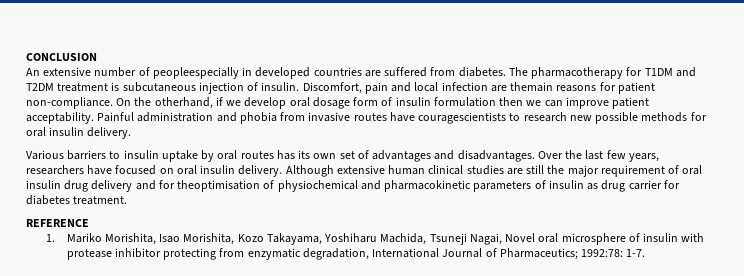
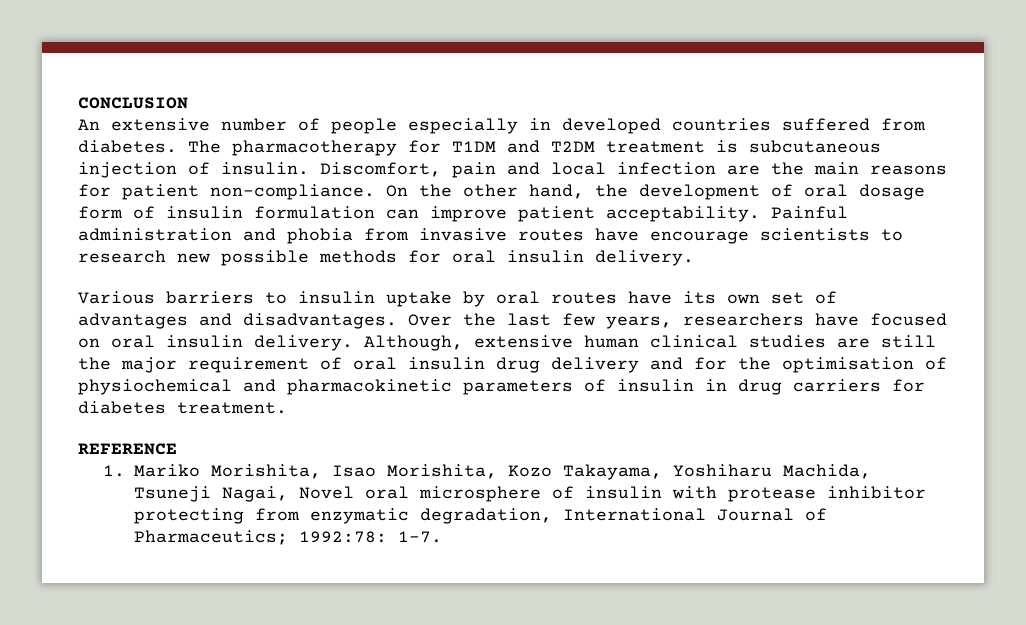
- An extensive number of peopleespecially in developed countries are suffered from diabetes.
+ An extensive number of people especially in developed countries suffered from diabetes.
- Discomfort, pain and local infection are themain reasons for patient non-compliance.
+ Discomfort, pain and local infection are the main reasons for patient non-compliance.
- On the otherhand, if we develop oral dosage form of insulin formulation then we can improve patient acceptability.
+ On the other hand, the development of oral dosage form of insulin formulation can improve patient acceptability.
- Painful administration and phobia from invasive routes have couragescientists to research new possible methods for oral insulin delivery.
+ Painful administration and phobia from invasive routes have encourage scientists to research new possible methods for oral insulin delivery.
- Various barriers to insulin uptake by oral routes has its own set of advantages and disadvantages.
+ Various barriers to insulin uptake by oral routes have its own set of advantages and disadvantages.
- Although extensive human clinical studies are still the major requirement of oral insulin drug delivery and for theoptimisation of physiochemical and pharmacokinetic parameters of insulin as drug carrier for diabetes treatment.
+ Although, extensive human clinical studies are still the major requirement of oral insulin drug delivery and for the optimisation of physiochemical and pharmacokinetic parameters of insulin in drug carriers for diabetes treatment.

